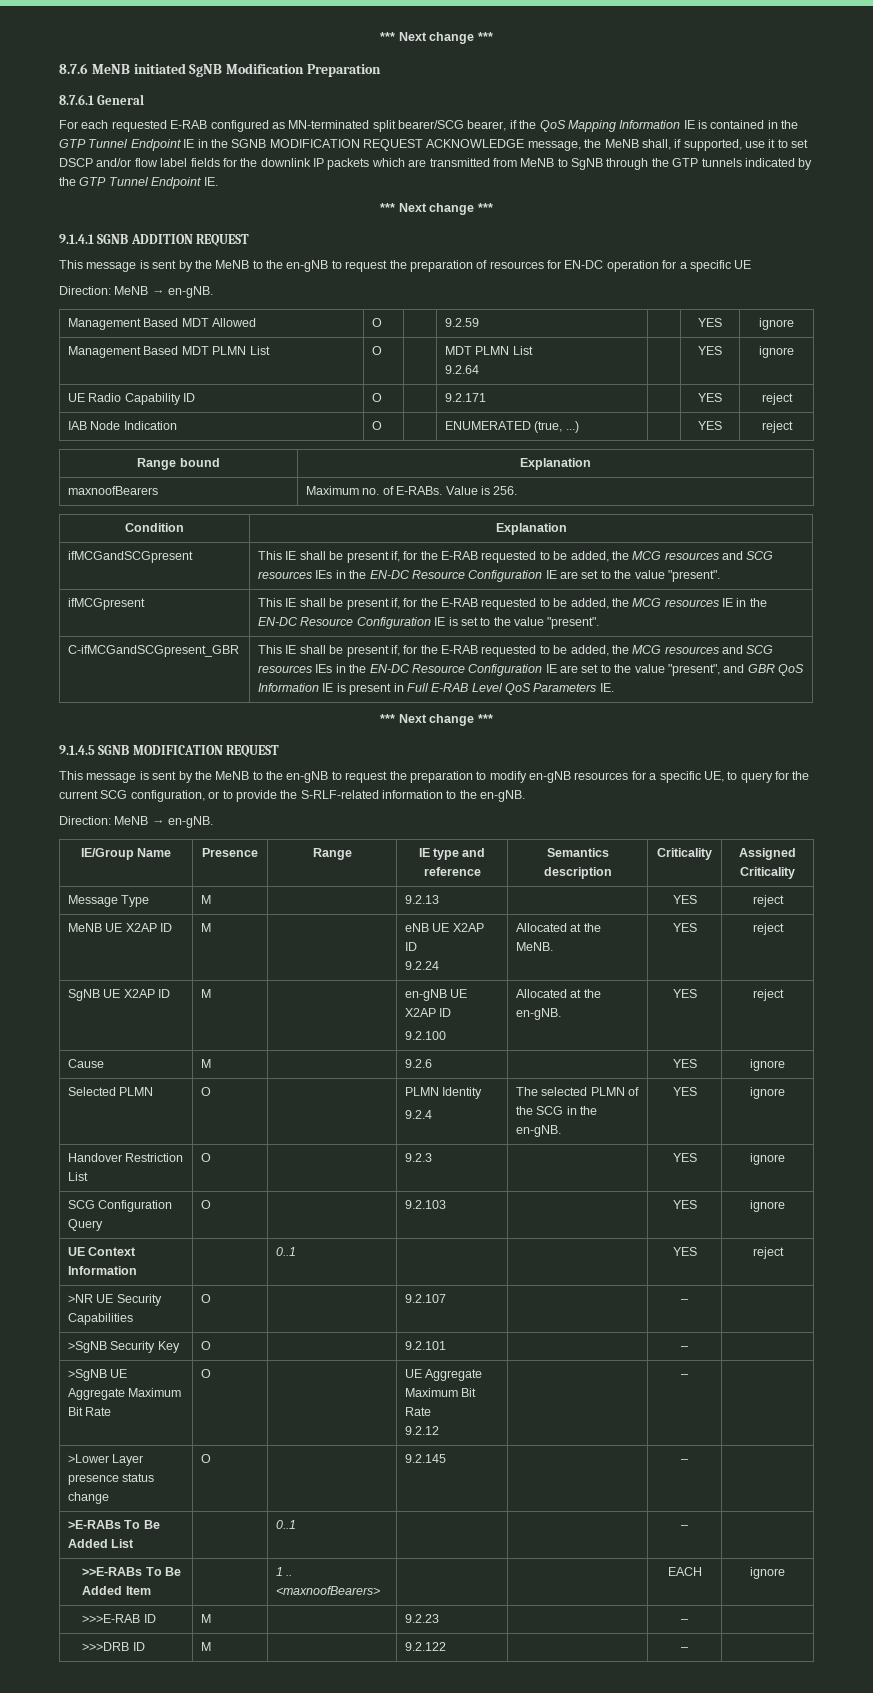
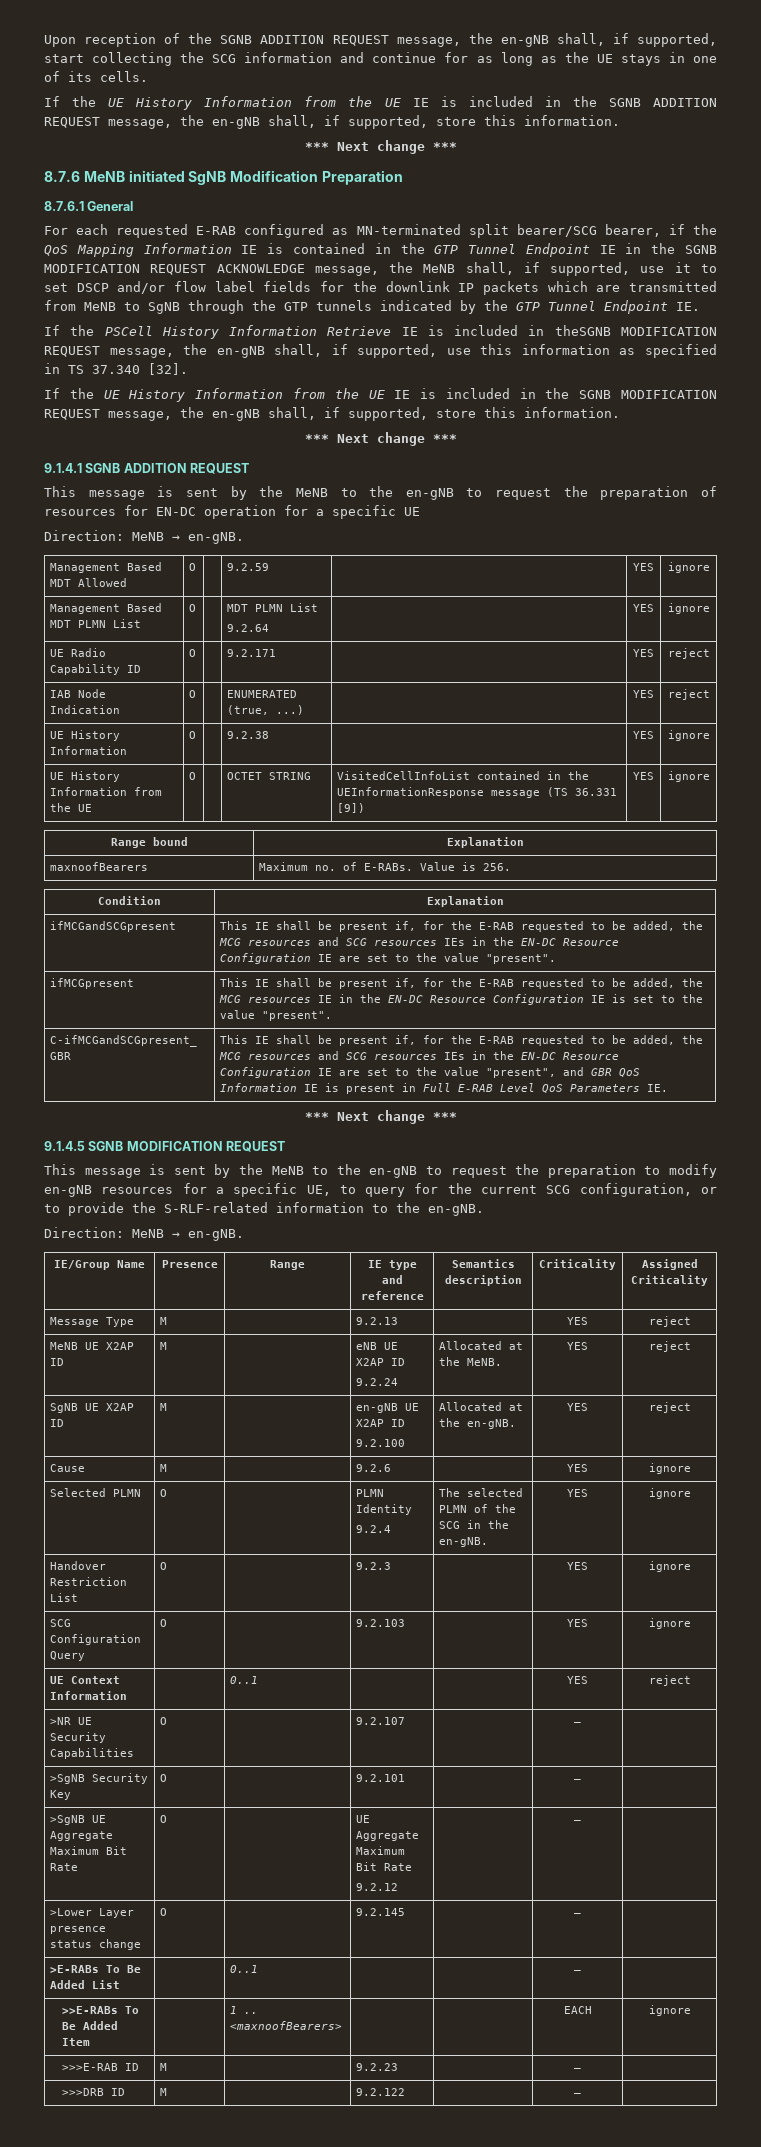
+ Upon reception of the SGNB ADDITION REQUEST message, the en-gNB shall, if supported, start collecting the SCG information and continue for as long as the UE stays in one of its cells.
+ If the UE History Information from the UE IE is included in the SGNB ADDITION REQUEST message, the en-gNB shall, if supported, store this information.
+ If the PSCell History Information Retrieve IE is included in theSGNB MODIFICATION REQUEST message, the en-gNB shall, if supported, use this information as specified in TS 37.340 [32].
+ If the UE History Information from the UE IE is included in the SGNB MODIFICATION REQUEST message, the en-gNB shall, if supported, store this information.
+ UE History Information | O | | 9.2.38 | | YES | ignore
+ UE History Information from the UE | O | | OCTET STRING | VisitedCellInfoList contained in the UEInformationResponse message (TS 36.331 [9]) | YES | ignore

